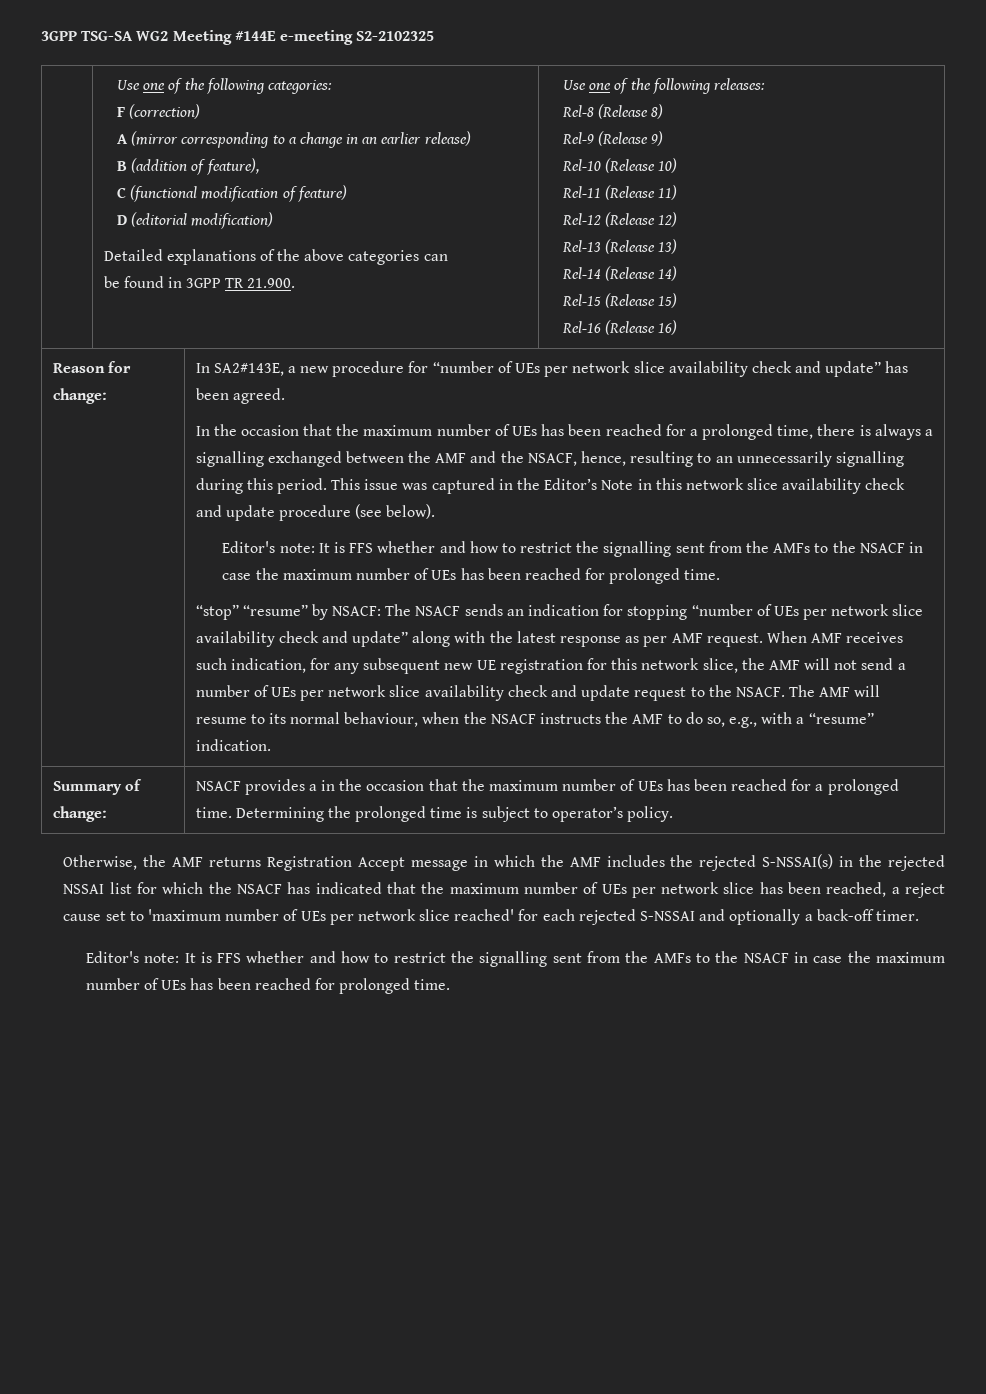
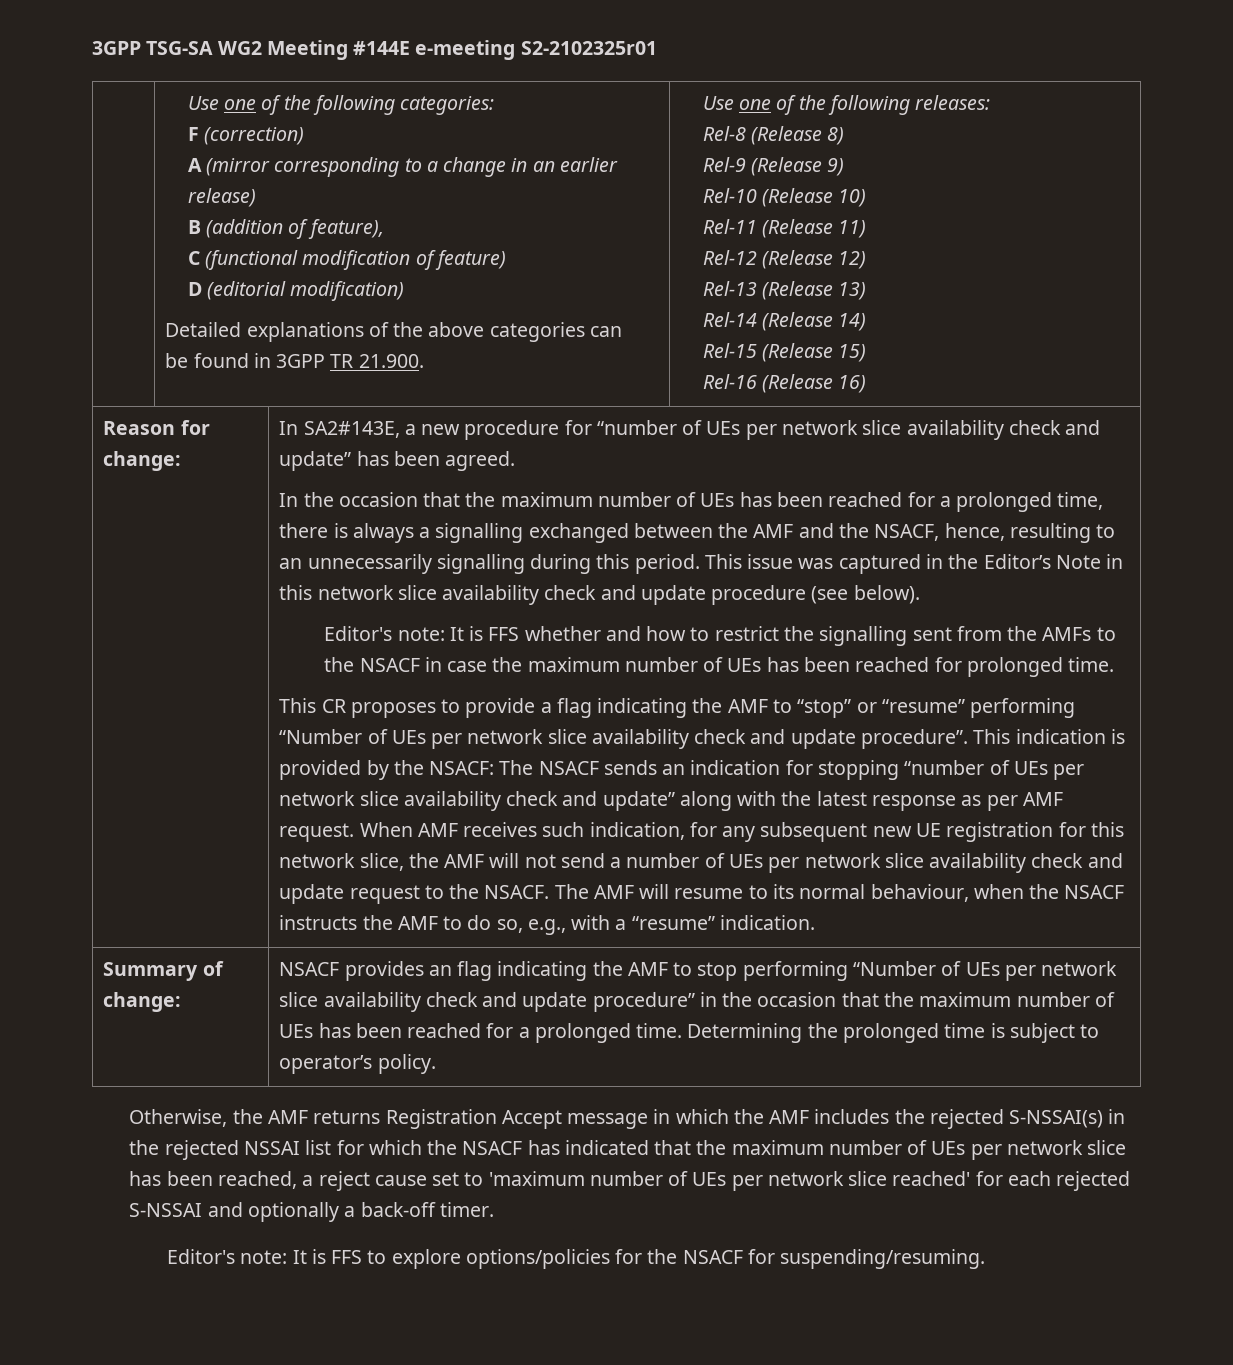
- 3GPP TSG-SA WG2 Meeting #144E e-meeting S2-2102325
+ 3GPP TSG-SA WG2 Meeting #144E e-meeting S2-2102325r01
- “stop” “resume” by NSACF: The NSACF sends an indication for stopping “number of UEs per network slice availability check and update” along with the latest response as per AMF request.
+ This CR proposes to provide a flag indicating the AMF to “stop” or “resume” performing “Number of UEs per network slice availability check and update procedure”. This indication is provided by the NSACF: The NSACF sends an indication for stopping “number of UEs per network slice availability check and update” along with the latest response as per AMF request.
- NSACF provides a in the occasion that the maximum number of UEs has been reached for a prolonged time.
+ NSACF provides an flag indicating the AMF to stop performing “Number of UEs per network slice availability check and update procedure” in the occasion that the maximum number of UEs has been reached for a prolonged time.
  Otherwise, the AMF returns Registration Accept message in which the AMF includes the rejected S-NSSAI(s) in the rejected NSSAI list for which the NSACF has indicated that the maximum number of UEs per network slice has been reached, a reject cause set to 'maximum number of UEs per network slice reached' for each rejected S-NSSAI and optionally a back-off timer.
- Editor's note: It is FFS whether and how to restrict the signalling sent from the AMFs to the NSACF in case the maximum number of UEs has been reached for prolonged time.
+ Editor's note: It is FFS to explore options/policies for the NSACF for suspending/resuming.

